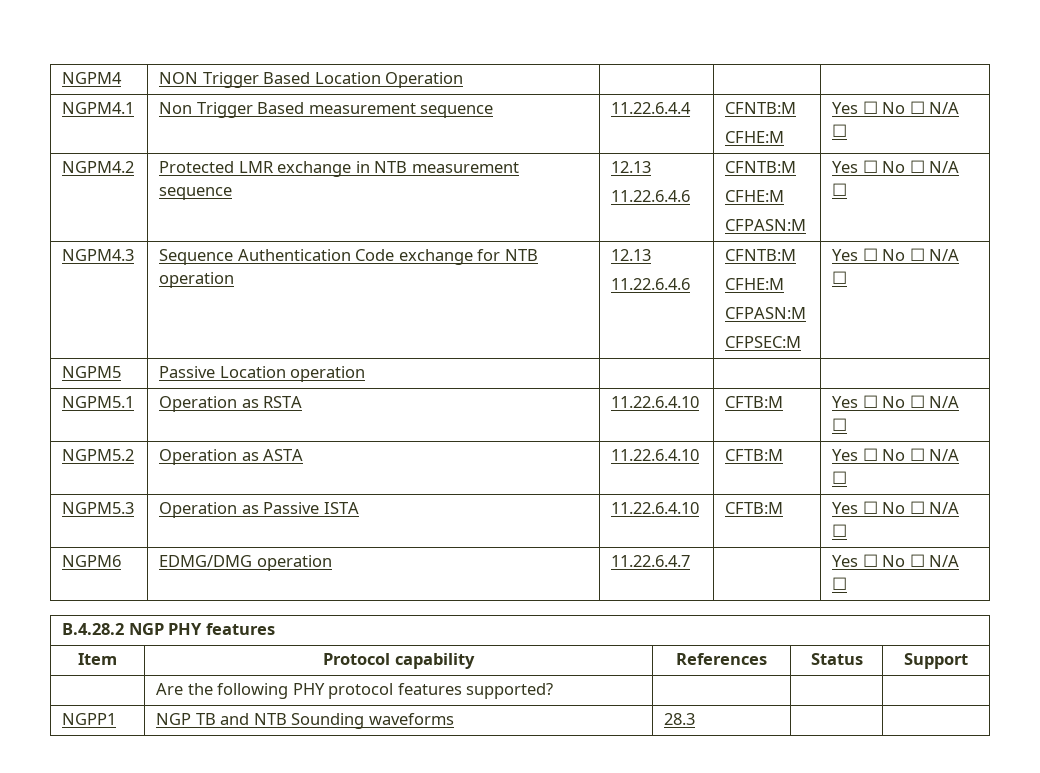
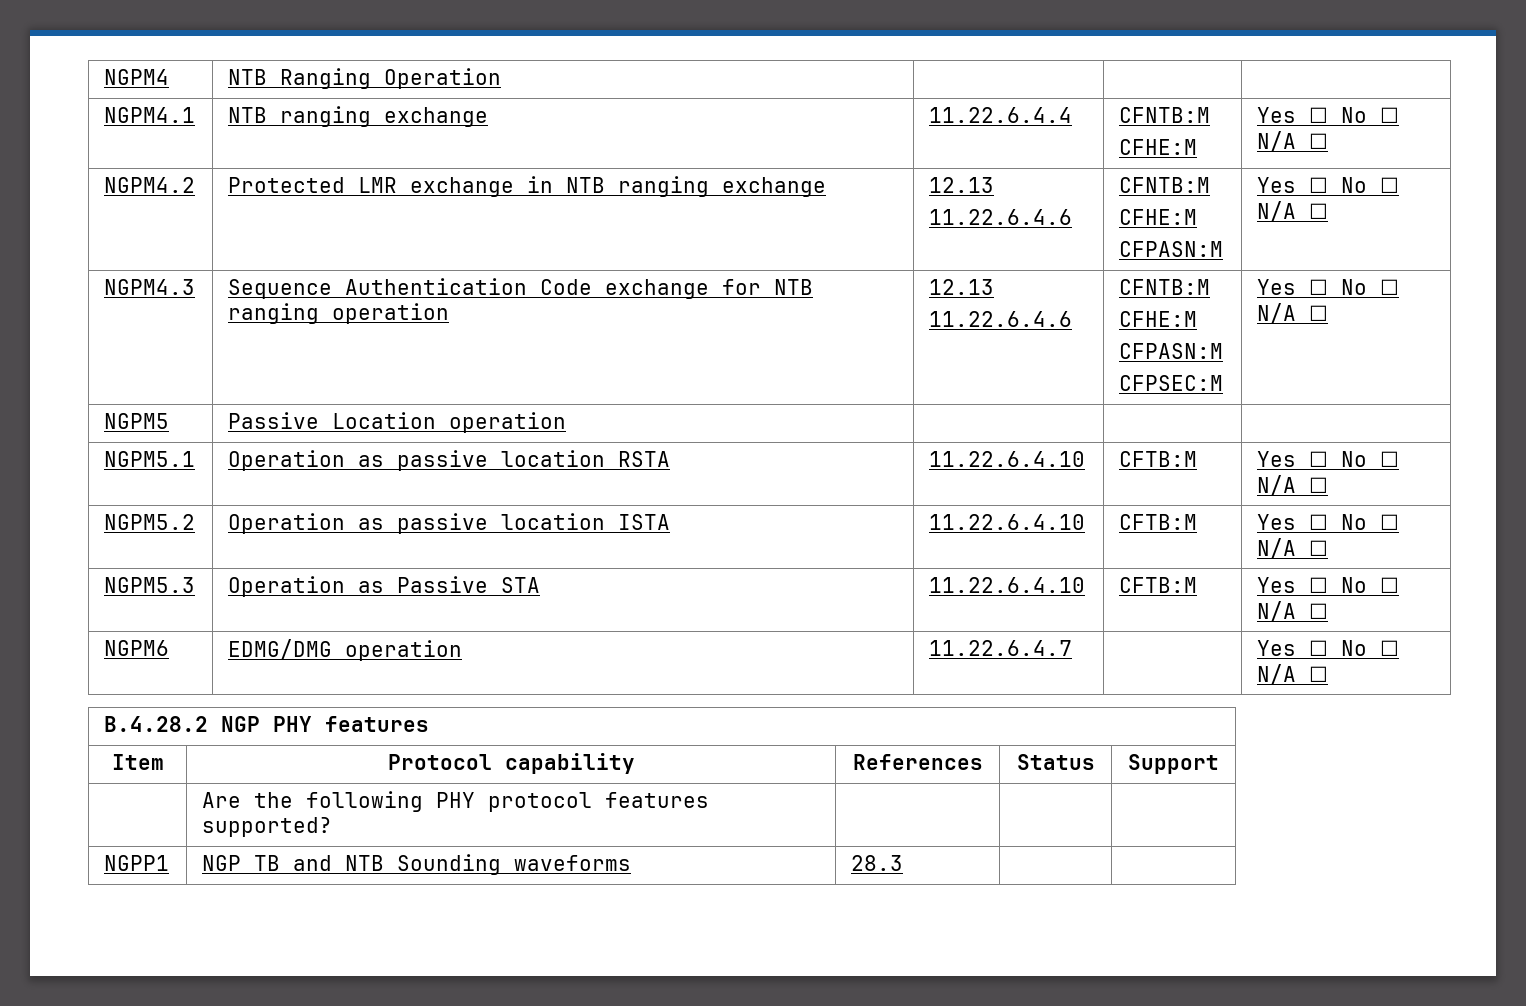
- NGPM4 | NON Trigger Based Location Operation | | |
- NGPM4.1 | Non Trigger Based measurement sequence | 11.22.6.4.4 | CFNTB:M
+ NGPM4 | NTB Ranging Operation | | |
+ NGPM4.1 | NTB ranging exchange | 11.22.6.4.4 | CFNTB:M
- NGPM4.2 | Protected LMR exchange in NTB measurement sequence | 12.13
+ NGPM4.2 | Protected LMR exchange in NTB ranging exchange | 12.13
- NGPM4.3 | Sequence Authentication Code exchange for NTB operation | 12.13
+ NGPM4.3 | Sequence Authentication Code exchange for NTB ranging operation | 12.13
- NGPM5.1 | Operation as RSTA | 11.22.6.4.10 | CFTB:M | Yes ☐ No ☐ N/A ☐
+ NGPM5.1 | Operation as passive location RSTA | 11.22.6.4.10 | CFTB:M | Yes ☐ No ☐ N/A ☐
- NGPM5.2 | Operation as ASTA | 11.22.6.4.10 | CFTB:M | Yes ☐ No ☐ N/A ☐
+ NGPM5.2 | Operation as passive location ISTA | 11.22.6.4.10 | CFTB:M | Yes ☐ No ☐ N/A ☐
- NGPM5.3 | Operation as Passive ISTA | 11.22.6.4.10 | CFTB:M | Yes ☐ No ☐ N/A ☐
+ NGPM5.3 | Operation as Passive STA | 11.22.6.4.10 | CFTB:M | Yes ☐ No ☐ N/A ☐

